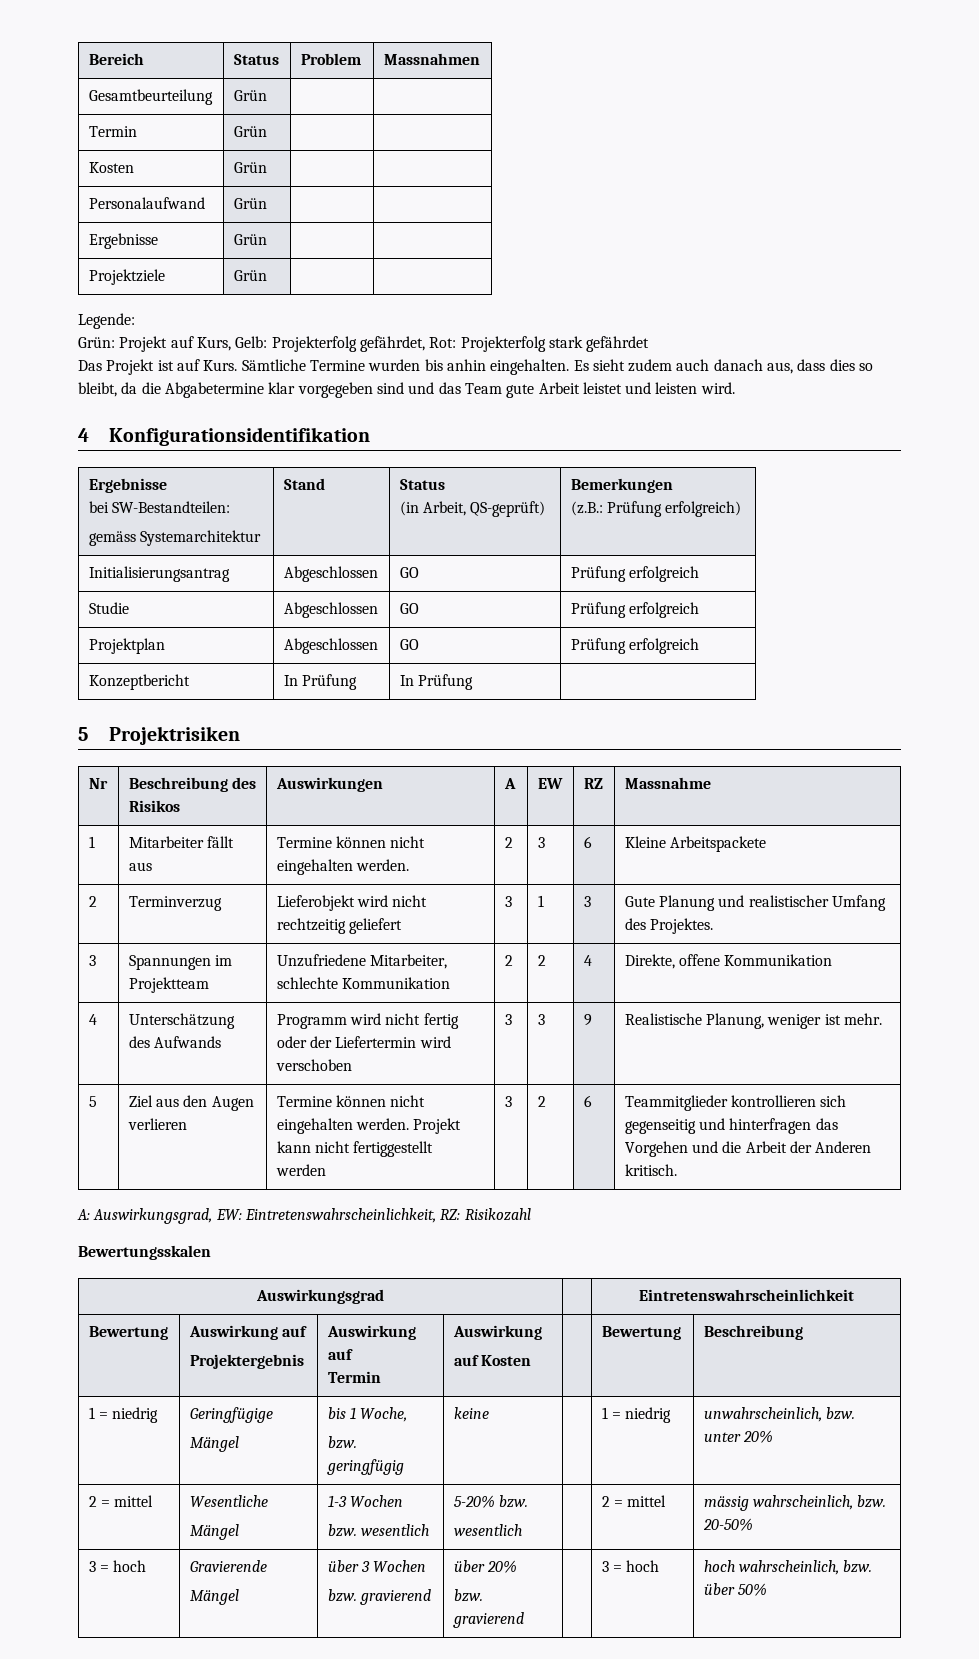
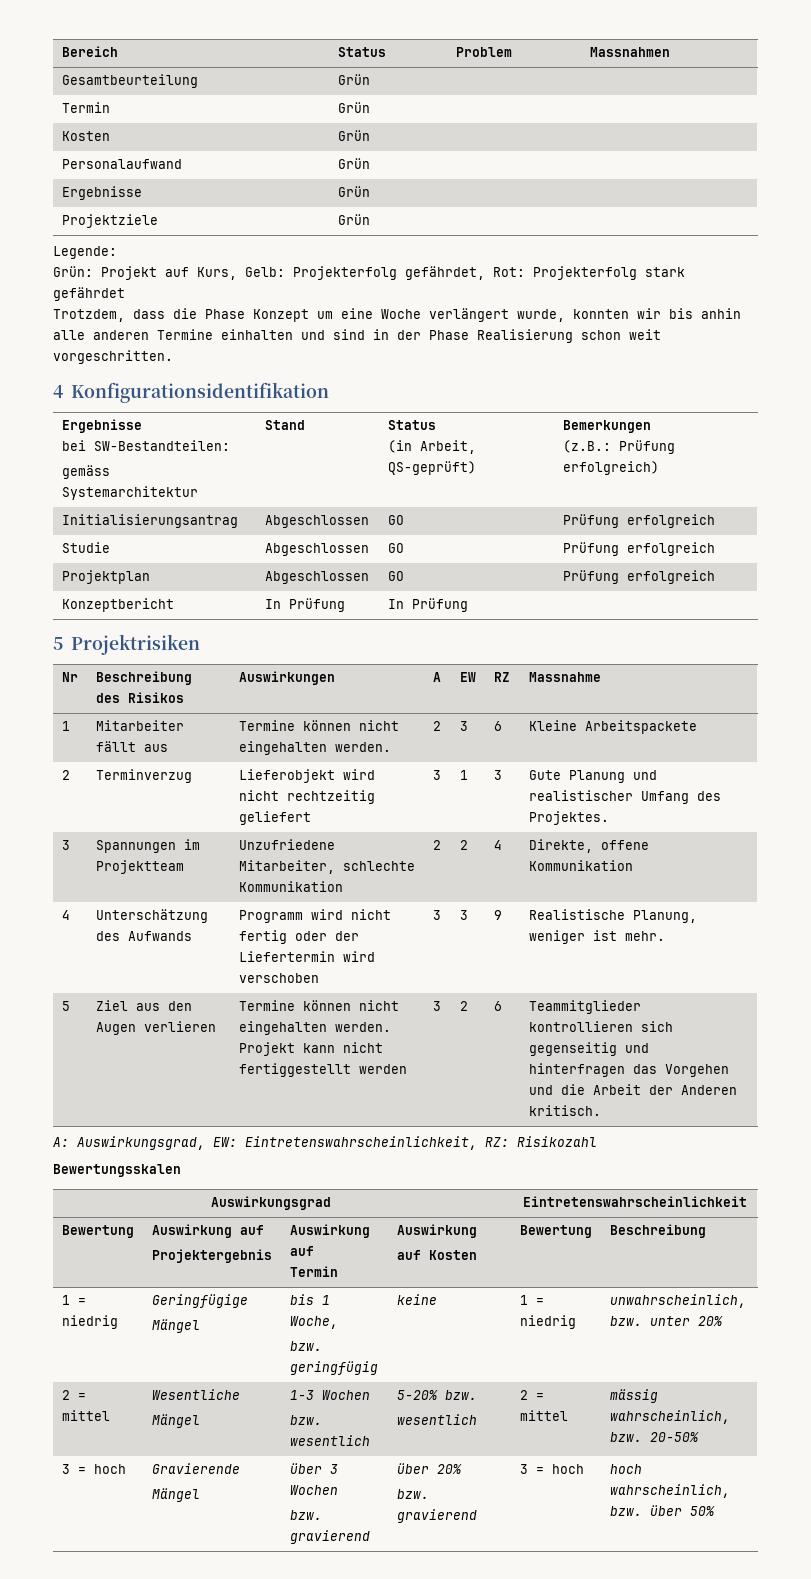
- Das Projekt ist auf Kurs. Sämtliche Termine wurden bis anhin eingehalten. Es sieht zudem auch danach aus, dass dies so bleibt, da die Abgabetermine klar vorgegeben sind und das Team gute Arbeit leistet und leisten wird.
+ Trotzdem, dass die Phase Konzept um eine Woche verlängert wurde, konnten wir bis anhin alle anderen Termine einhalten und sind in der Phase Realisierung schon weit vorgeschritten.

